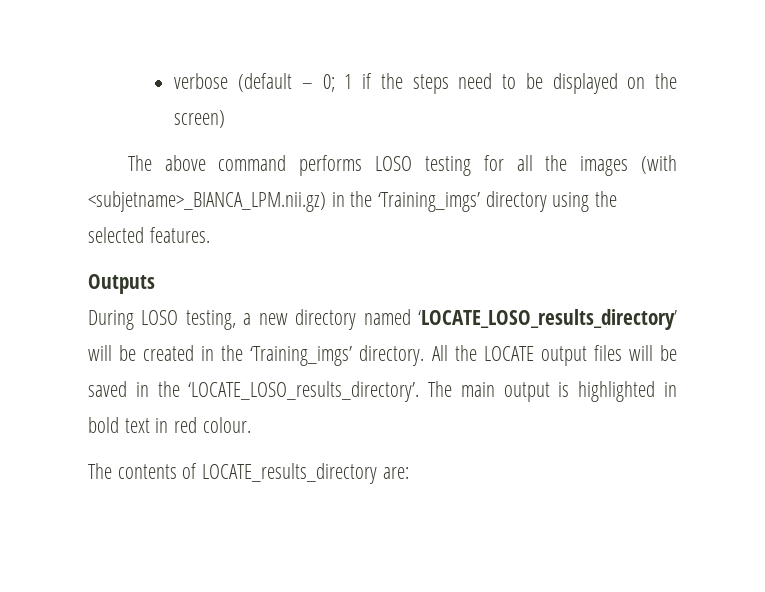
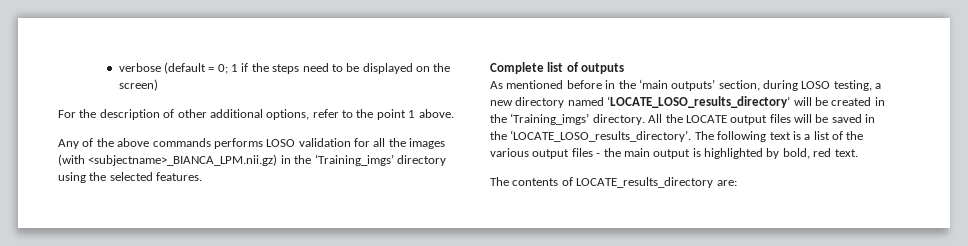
- verbose (default – 0; 1 if the steps need to be displayed on the screen)
+ verbose (default = 0; 1 if the steps need to be displayed on the screen)
- The above command performs LOSO testing for all the images (with <subjetname>_BIANCA_LPM.nii.gz) in the ‘Training_imgs’ directory using the selected features.
+ For the description of other additional options, refer to the point 1 above.
+ Any of the above commands performs LOSO validation for all the images (with <subjectname>_BIANCA_LPM.nii.gz) in the ‘Training_imgs’ directory using the selected features.
- Outputs
- During LOSO testing, a new directory named ‘LOCATE_LOSO_results_directory’ will be created in the ‘Training_imgs’ directory.
+ Complete list of outputs
+ As mentioned before in the ‘main outputs’ section, during LOSO testing, a new directory named ‘LOCATE_LOSO_results_directory’ will be created in the ‘Training_imgs’ directory.
- The main output is highlighted in bold text in red colour.
+ The following text is a list of the various output files - the main output is highlighted by bold, red text.

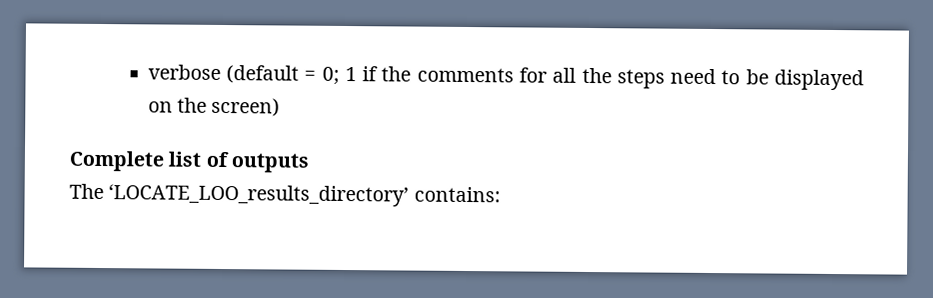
- verbose (default = 0; 1 if the steps need to be displayed on the screen)
+ verbose (default = 0; 1 if the comments for all the steps need to be displayed on the screen)
- For the description of other additional options, refer to the point 1 above.
- Any of the above commands performs LOSO validation for all the images (with <subjectname>_BIANCA_LPM.nii.gz) in the ‘Training_imgs’ directory using the selected features.
  Complete list of outputs
- As mentioned before in the ‘main outputs’ section, during LOSO testing, a new directory named ‘LOCATE_LOSO_results_directory’ will be created in the ‘Training_imgs’ directory. All the LOCATE output files will be saved in the ‘LOCATE_LOSO_results_directory’. The following text is a list of the various output files - the main output is highlighted by bold, red text.
- The contents of LOCATE_results_directory are:
+ The ‘LOCATE_LOO_results_directory’ contains:

